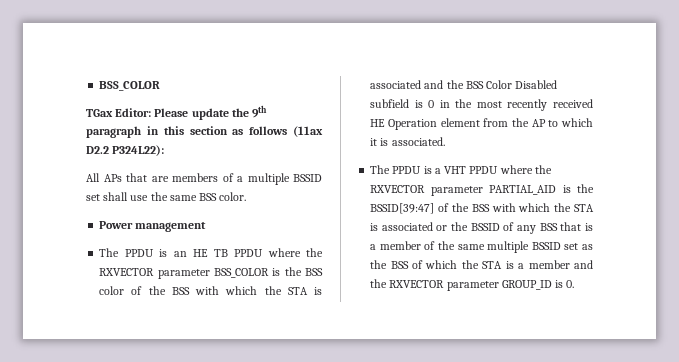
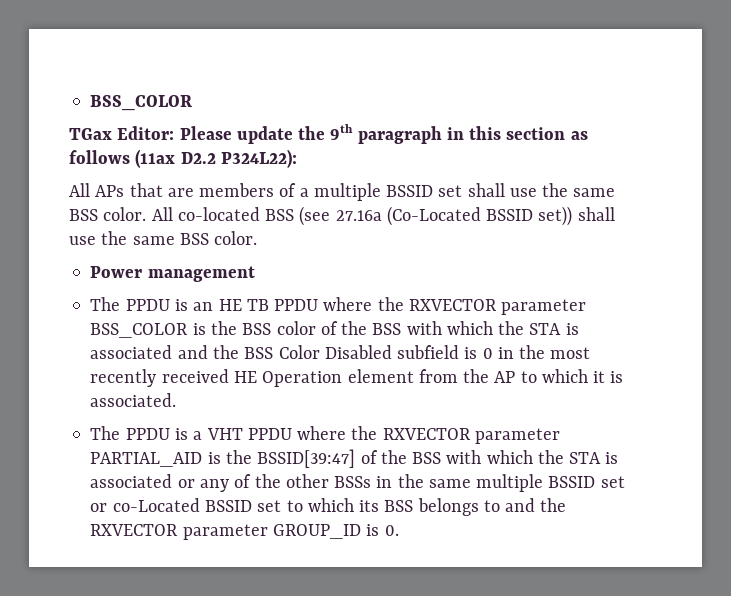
+ All co-located BSS (see 27.16a (Co-Located BSSID set)) shall use the same BSS color.
- The PPDU is a VHT PPDU where the RXVECTOR parameter PARTIAL_AID is the BSSID[39:47] of the BSS with which the STA is associated or the BSSID of any BSS that is a member of the same multiple BSSID set as the BSS of which the STA is a member and the RXVECTOR parameter GROUP_ID is 0.
+ The PPDU is a VHT PPDU where the RXVECTOR parameter PARTIAL_AID is the BSSID[39:47] of the BSS with which the STA is associated or any of the other BSSs in the same multiple BSSID set or co-Located BSSID set to which its BSS belongs to and the RXVECTOR parameter GROUP_ID is 0.

